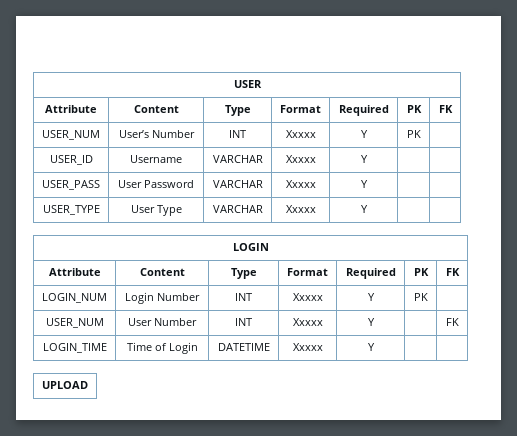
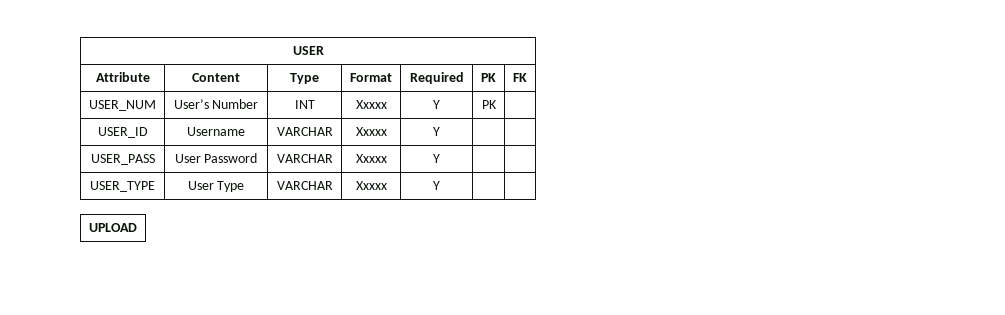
- LOGIN
- Attribute | Content | Type | Format | Required | PK | FK
- LOGIN_NUM | Login Number | INT | Xxxxx | Y | PK |
- USER_NUM | User Number | INT | Xxxxx | Y | | FK
- LOGIN_TIME | Time of Login | DATETIME | Xxxxx | Y | |

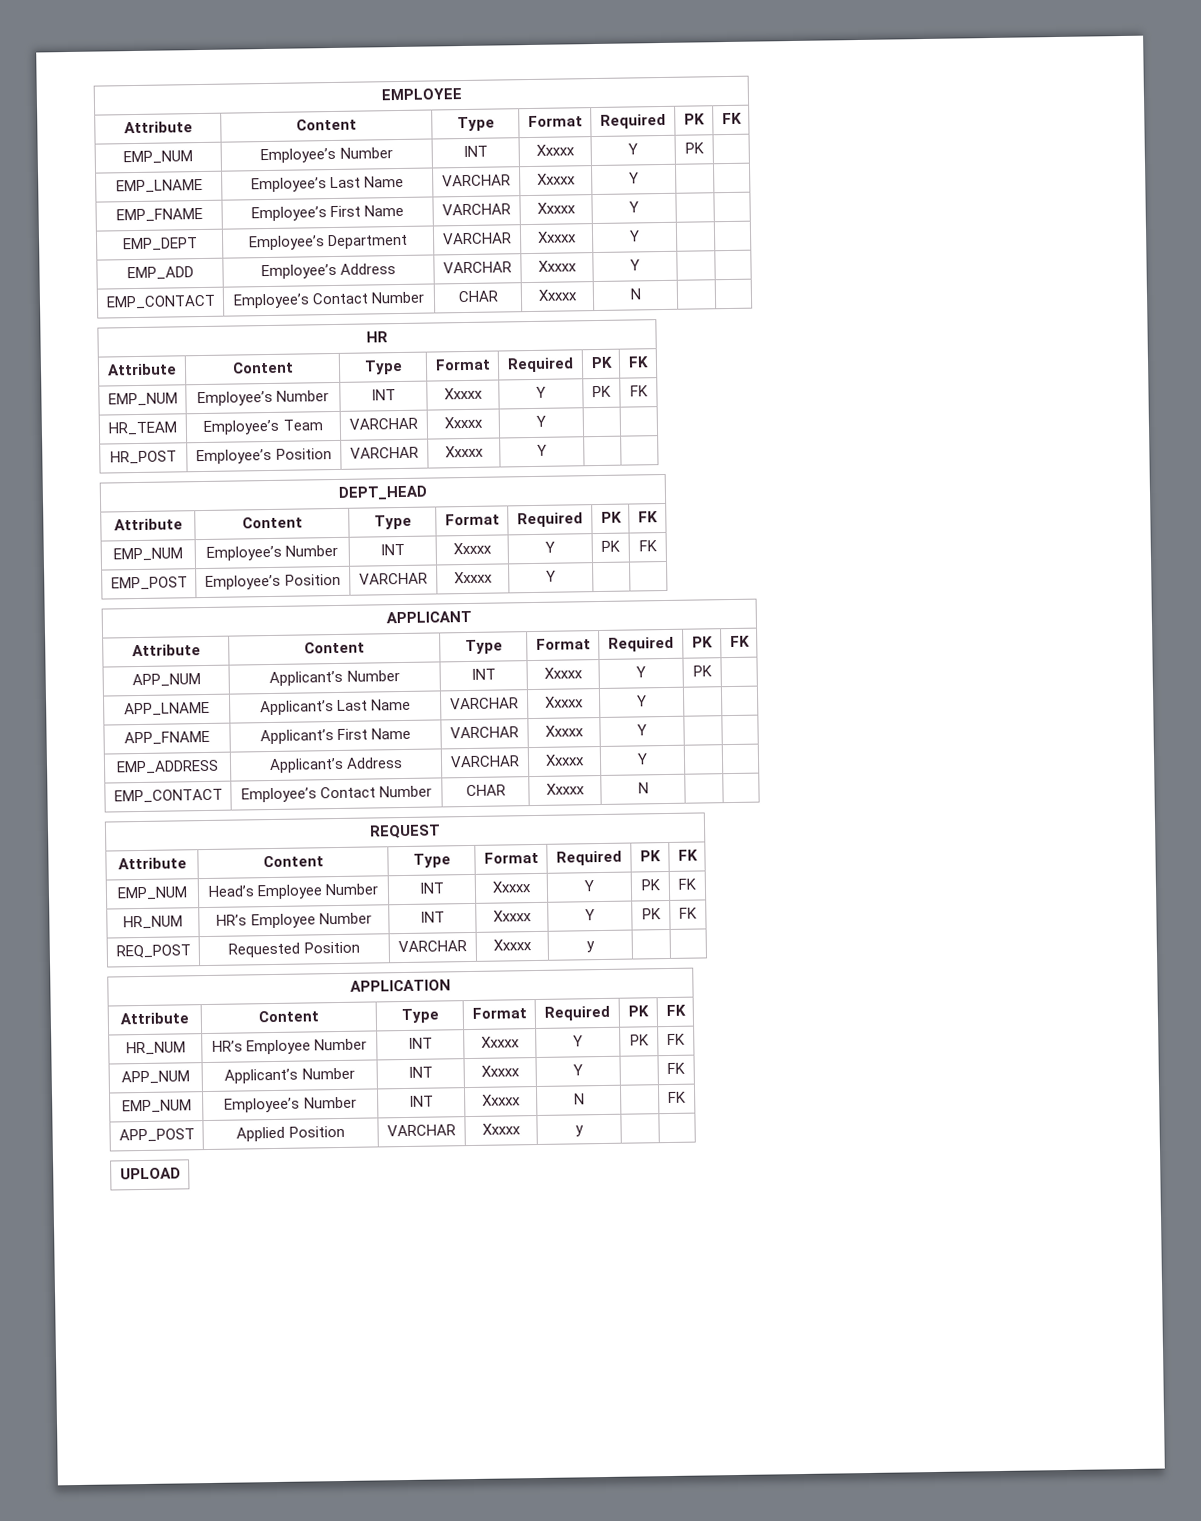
- USER
+ EMPLOYEE
  Attribute | Content | Type | Format | Required | PK | FK
- USER_NUM | User’s Number | INT | Xxxxx | Y | PK |
- USER_ID | Username | VARCHAR | Xxxxx | Y | |
- USER_PASS | User Password | VARCHAR | Xxxxx | Y | |
- USER_TYPE | User Type | VARCHAR | Xxxxx | Y | |
+ EMP_NUM | Employee’s Number | INT | Xxxxx | Y | PK |
+ EMP_LNAME | Employee’s Last Name | VARCHAR | Xxxxx | Y | |
+ EMP_FNAME | Employee’s First Name | VARCHAR | Xxxxx | Y | |
+ EMP_DEPT | Employee’s Department | VARCHAR | Xxxxx | Y | |
+ EMP_ADD | Employee’s Address | VARCHAR | Xxxxx | Y | |
+ EMP_CONTACT | Employee’s Contact Number | CHAR | Xxxxx | N | |
+ HR
+ Attribute | Content | Type | Format | Required | PK | FK
+ EMP_NUM | Employee’s Number | INT | Xxxxx | Y | PK | FK
+ HR_TEAM | Employee’s Team | VARCHAR | Xxxxx | Y | |
+ HR_POST | Employee’s Position | VARCHAR | Xxxxx | Y | |
+ DEPT_HEAD
+ Attribute | Content | Type | Format | Required | PK | FK
+ EMP_NUM | Employee’s Number | INT | Xxxxx | Y | PK | FK
+ EMP_POST | Employee’s Position | VARCHAR | Xxxxx | Y | |
+ APPLICANT
+ Attribute | Content | Type | Format | Required | PK | FK
+ APP_NUM | Applicant’s Number | INT | Xxxxx | Y | PK |
+ APP_LNAME | Applicant’s Last Name | VARCHAR | Xxxxx | Y | |
+ APP_FNAME | Applicant’s First Name | VARCHAR | Xxxxx | Y | |
+ EMP_ADDRESS | Applicant’s Address | VARCHAR | Xxxxx | Y | |
+ EMP_CONTACT | Employee’s Contact Number | CHAR | Xxxxx | N | |
+ REQUEST
+ Attribute | Content | Type | Format | Required | PK | FK
+ EMP_NUM | Head’s Employee Number | INT | Xxxxx | Y | PK | FK
+ HR_NUM | HR’s Employee Number | INT | Xxxxx | Y | PK | FK
+ REQ_POST | Requested Position | VARCHAR | Xxxxx | y | |
+ APPLICATION
+ Attribute | Content | Type | Format | Required | PK | FK
+ HR_NUM | HR’s Employee Number | INT | Xxxxx | Y | PK | FK
+ APP_NUM | Applicant’s Number | INT | Xxxxx | Y | | FK
+ EMP_NUM | Employee’s Number | INT | Xxxxx | N | | FK
+ APP_POST | Applied Position | VARCHAR | Xxxxx | y | |

